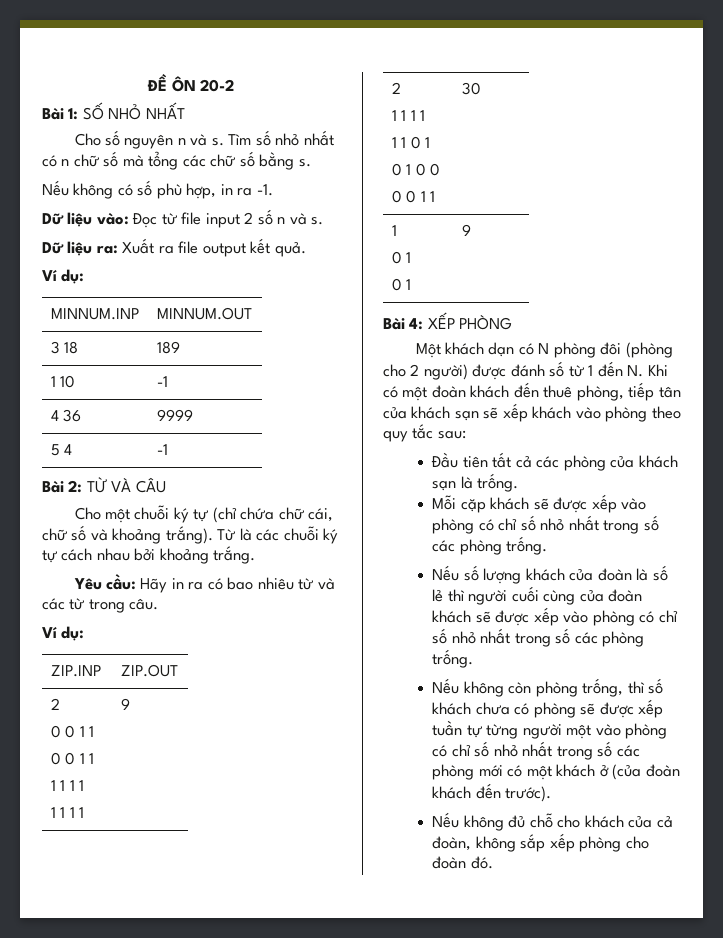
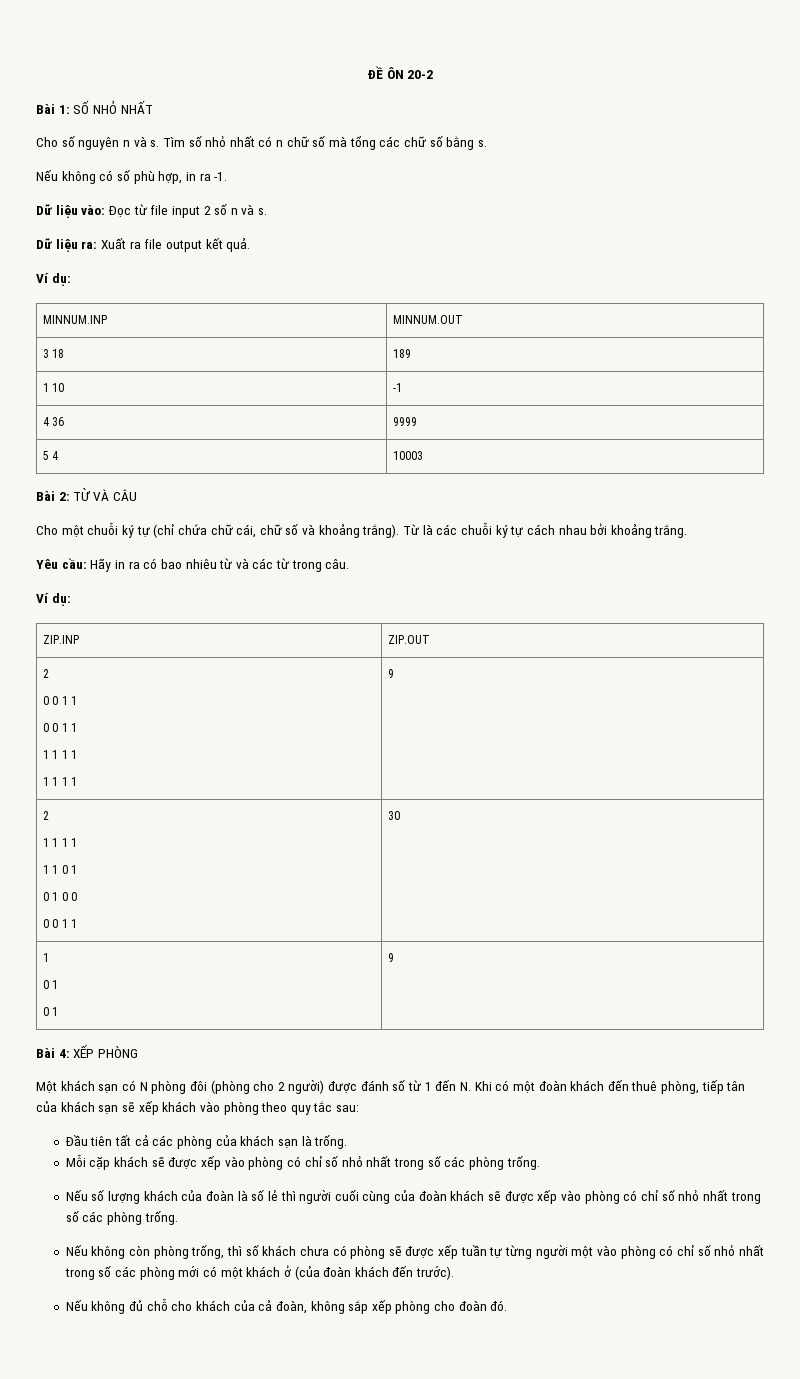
- 5 4 | -1
+ 5 4 | 10003
- Một khách dạn có N phòng đôi (phòng cho 2 người) được đánh số từ 1 đến N. Khi có một đoàn khách đến thuê phòng, tiếp tân của khách sạn sẽ xếp khách vào phòng theo quy tắc sau:
+ Một khách sạn có N phòng đôi (phòng cho 2 người) được đánh số từ 1 đến N. Khi có một đoàn khách đến thuê phòng, tiếp tân của khách sạn sẽ xếp khách vào phòng theo quy tắc sau:

